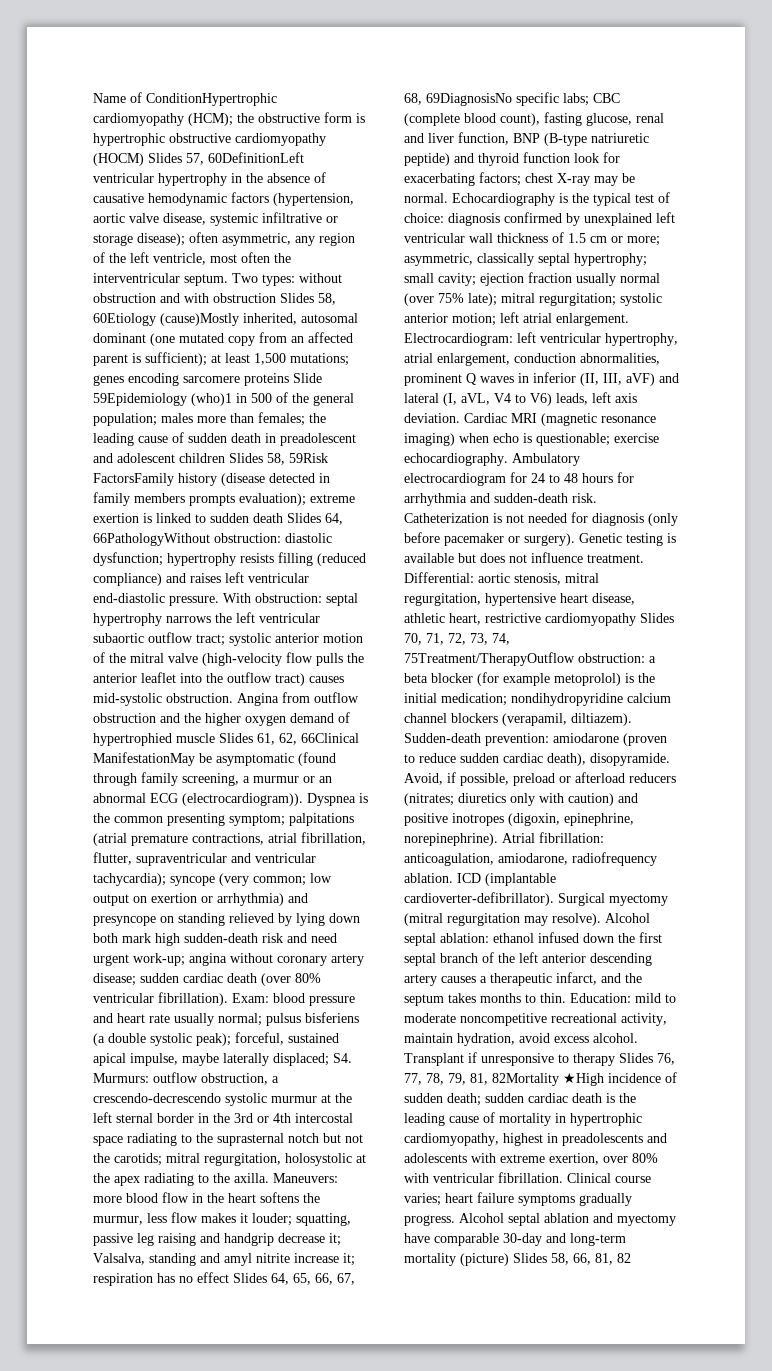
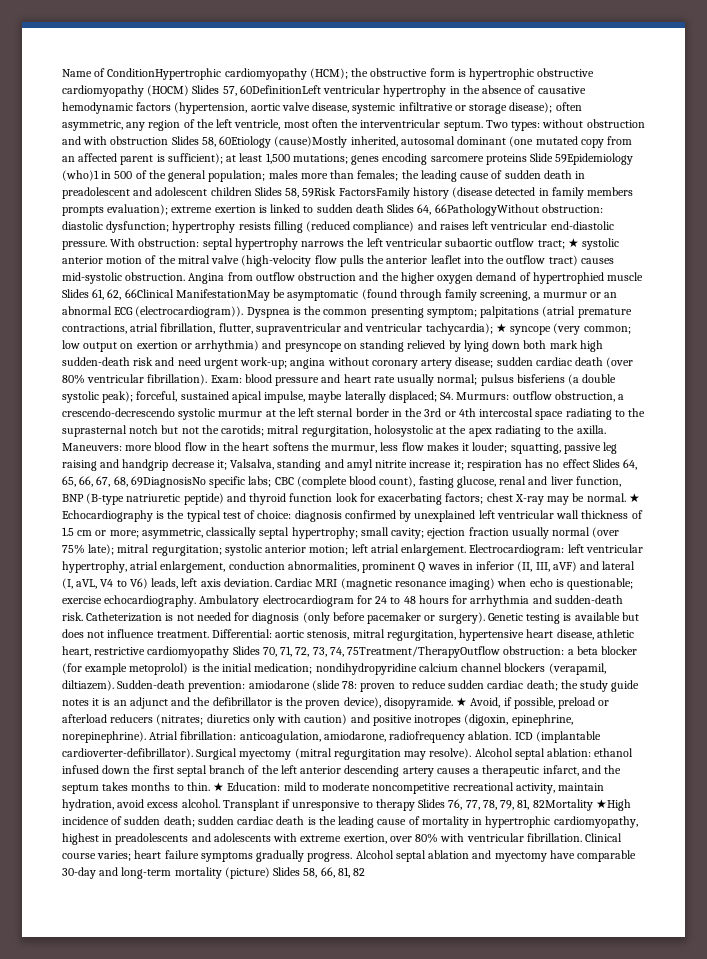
- With obstruction: septal hypertrophy narrows the left ventricular subaortic outflow tract; systolic anterior motion of the mitral valve (high-velocity flow pulls the anterior leaflet into the outflow tract) causes mid-systolic obstruction.
+ With obstruction: septal hypertrophy narrows the left ventricular subaortic outflow tract; ★ systolic anterior motion of the mitral valve (high-velocity flow pulls the anterior leaflet into the outflow tract) causes mid-systolic obstruction.
- Dyspnea is the common presenting symptom; palpitations (atrial premature contractions, atrial fibrillation, flutter, supraventricular and ventricular tachycardia); syncope (very common; low output on exertion or arrhythmia) and presyncope on standing relieved by lying down both mark high sudden-death risk and need urgent work-up; angina without coronary artery disease; sudden cardiac death (over 80% ventricular fibrillation).
+ Dyspnea is the common presenting symptom; palpitations (atrial premature contractions, atrial fibrillation, flutter, supraventricular and ventricular tachycardia); ★ syncope (very common; low output on exertion or arrhythmia) and presyncope on standing relieved by lying down both mark high sudden-death risk and need urgent work-up; angina without coronary artery disease; sudden cardiac death (over 80% ventricular fibrillation).
- Echocardiography is the typical test of choice: diagnosis confirmed by unexplained left ventricular wall thickness of 1.5 cm or more; asymmetric, classically septal hypertrophy; small cavity; ejection fraction usually normal (over 75% late); mitral regurgitation; systolic anterior motion; left atrial enlargement.
+ ★ Echocardiography is the typical test of choice: diagnosis confirmed by unexplained left ventricular wall thickness of 1.5 cm or more; asymmetric, classically septal hypertrophy; small cavity; ejection fraction usually normal (over 75% late); mitral regurgitation; systolic anterior motion; left atrial enlargement.
- Sudden-death prevention: amiodarone (proven to reduce sudden cardiac death), disopyramide. Avoid, if possible, preload or afterload reducers (nitrates; diuretics only with caution) and positive inotropes (digoxin, epinephrine, norepinephrine).
+ Sudden-death prevention: amiodarone (slide 78: proven to reduce sudden cardiac death; the study guide notes it is an adjunct and the defibrillator is the proven device), disopyramide. ★ Avoid, if possible, preload or afterload reducers (nitrates; diuretics only with caution) and positive inotropes (digoxin, epinephrine, norepinephrine).
- Education: mild to moderate noncompetitive recreational activity, maintain hydration, avoid excess alcohol.
+ ★ Education: mild to moderate noncompetitive recreational activity, maintain hydration, avoid excess alcohol.

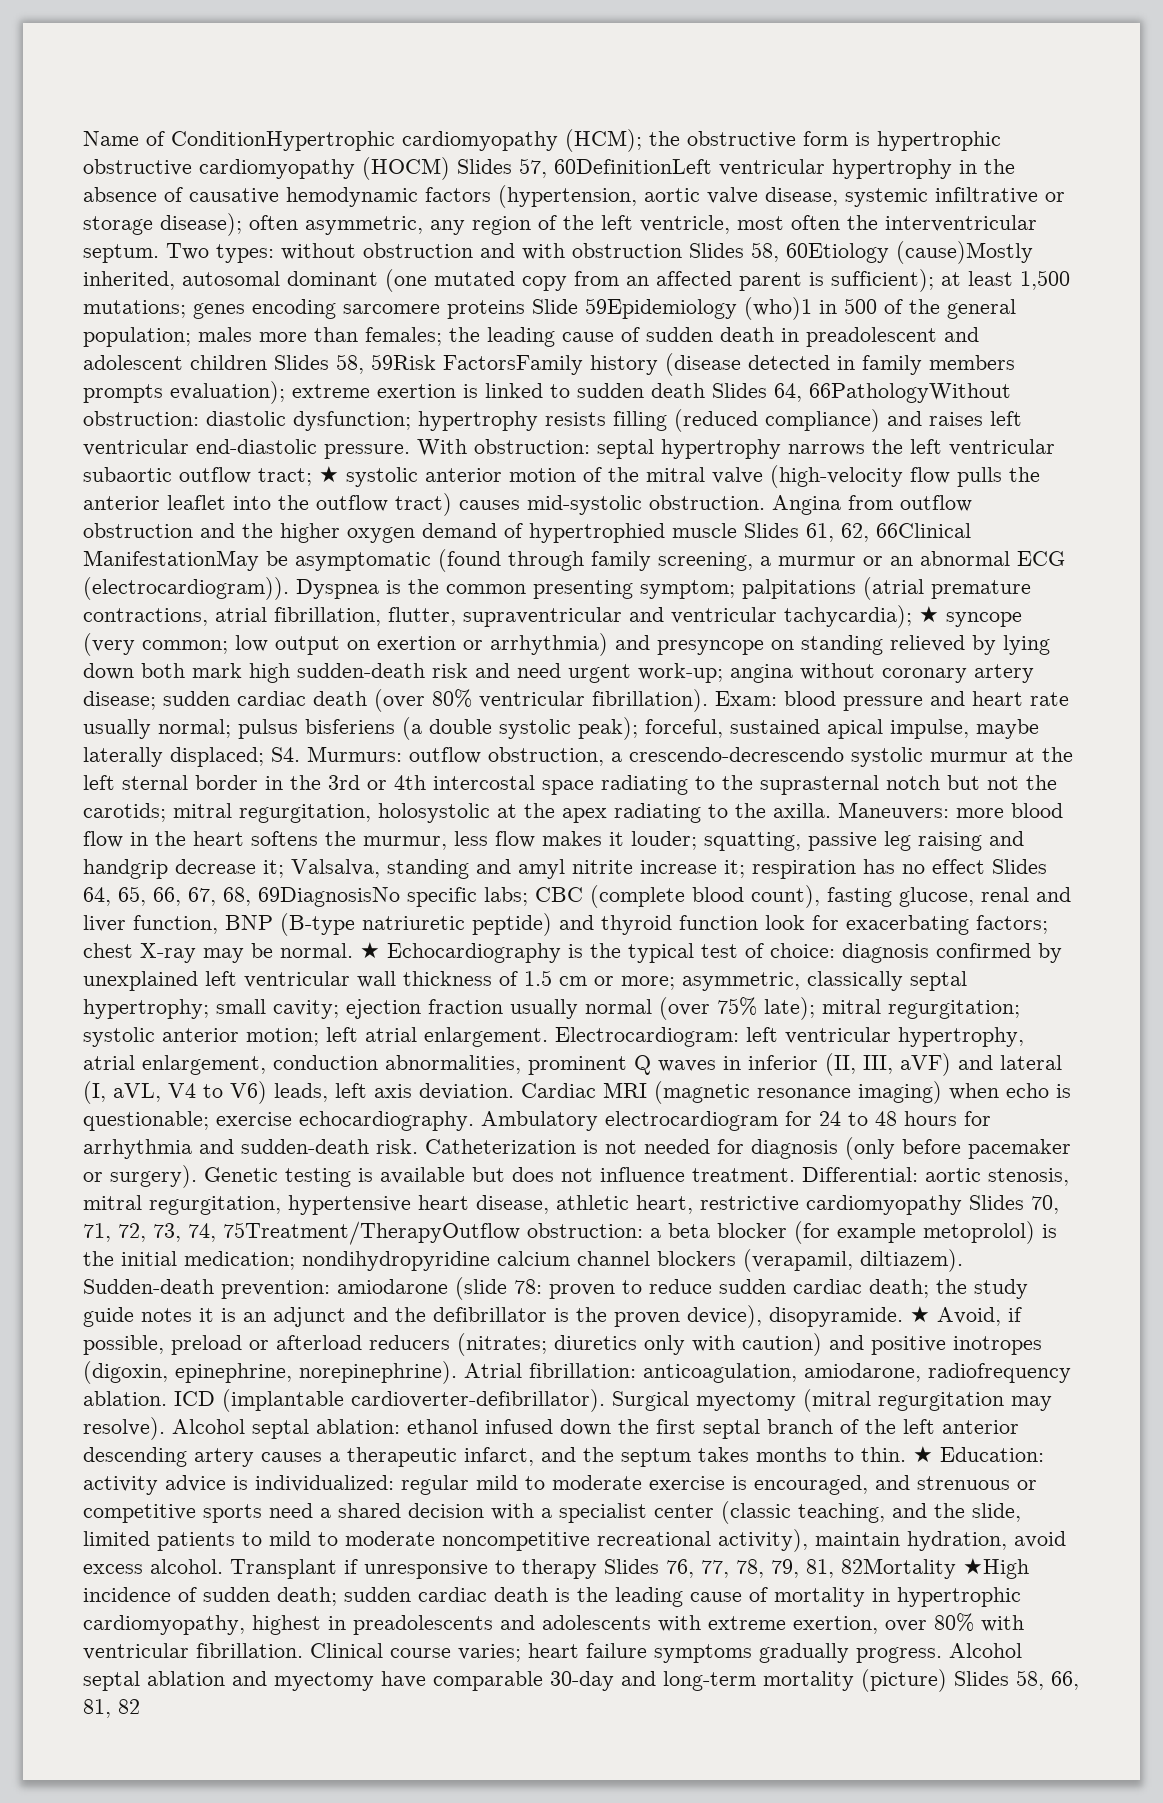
- ★ Education: mild to moderate noncompetitive recreational activity, maintain hydration, avoid excess alcohol.
+ ★ Education: activity advice is individualized: regular mild to moderate exercise is encouraged, and strenuous or competitive sports need a shared decision with a specialist center (classic teaching, and the slide, limited patients to mild to moderate noncompetitive recreational activity), maintain hydration, avoid excess alcohol.

